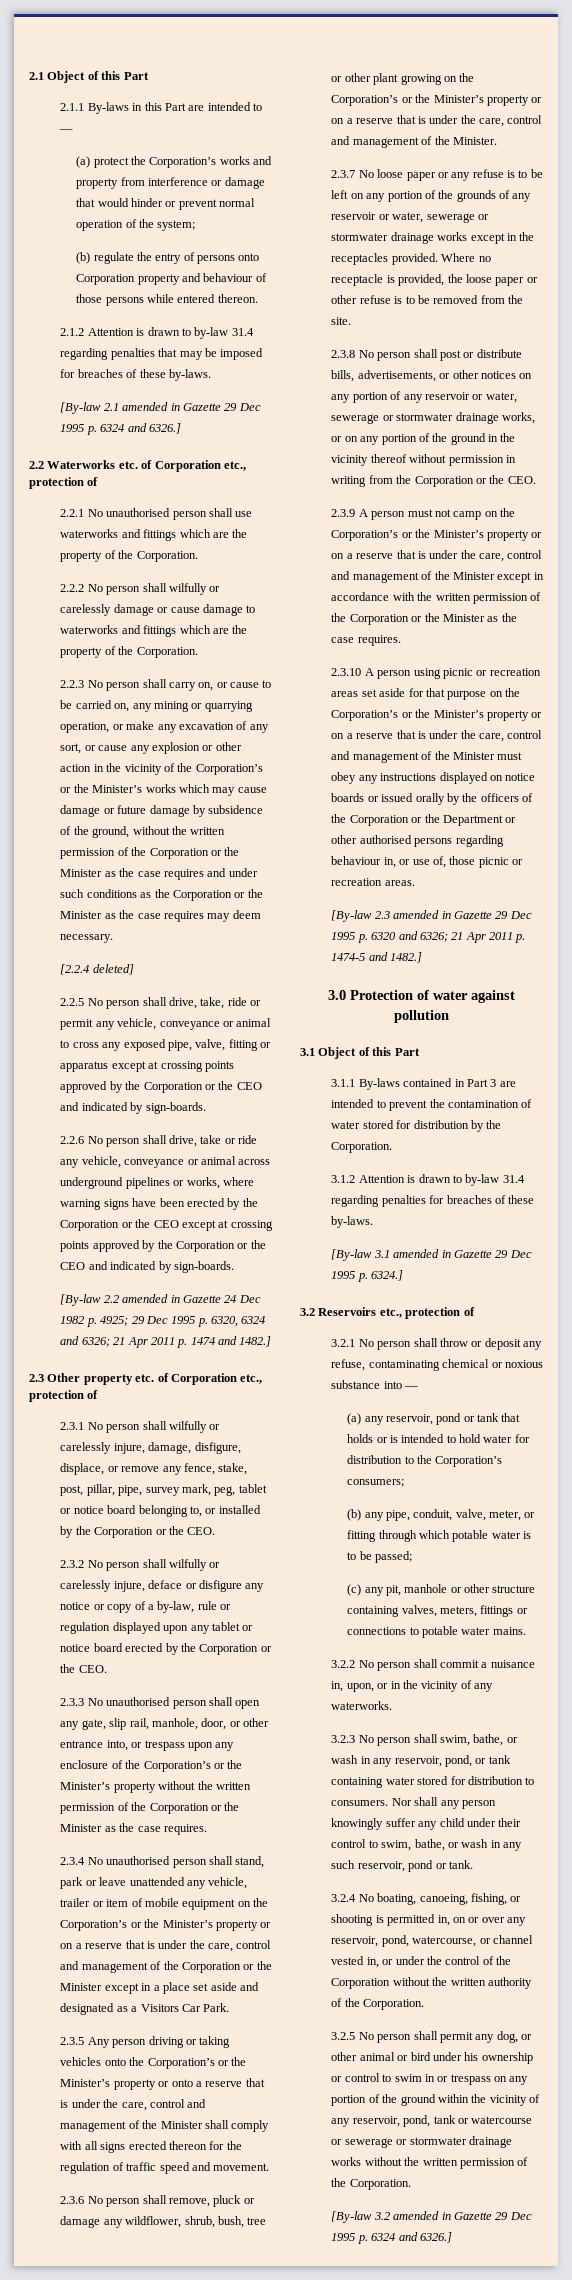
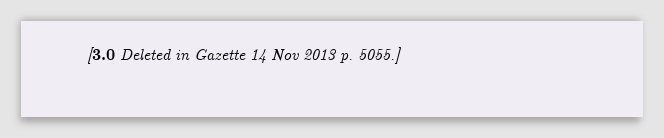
- 2.1 Object of this Part
- 2.1.1 By-laws in this Part are intended to —
- (a) protect the Corporation’s works and property from interference or damage that would hinder or prevent normal operation of the system;
- (b) regulate the entry of persons onto Corporation property and behaviour of those persons while entered thereon.
- 2.1.2 Attention is drawn to by-law 31.4 regarding penalties that may be imposed for breaches of these by-laws.
- [By-law 2.1 amended in Gazette 29 Dec 1995 p. 6324 and 6326.]
- 2.2 Waterworks etc. of Corporation etc., protection of
- 2.2.1 No unauthorised person shall use waterworks and fittings which are the property of the Corporation.
- 2.2.2 No person shall wilfully or carelessly damage or cause damage to waterworks and fittings which are the property of the Corporation.
- 2.2.3 No person shall carry on, or cause to be carried on, any mining or quarrying operation, or make any excavation of any sort, or cause any explosion or other action in the vicinity of the Corporation’s or the Minister’s works which may cause damage or future damage by subsidence of the ground, without the written permission of the Corporation or the Minister as the case requires and under such conditions as the Corporation or the Minister as the case requires may deem necessary.
- [2.2.4 deleted]
- 2.2.5 No person shall drive, take, ride or permit any vehicle, conveyance or animal to cross any exposed pipe, valve, fitting or apparatus except at crossing points approved by the Corporation or the CEO and indicated by sign-boards.
- 2.2.6 No person shall drive, take or ride any vehicle, conveyance or animal across underground pipelines or works, where warning signs have been erected by the Corporation or the CEO except at crossing points approved by the Corporation or the CEO and indicated by sign-boards.
- [By-law 2.2 amended in Gazette 24 Dec 1982 p. 4925; 29 Dec 1995 p. 6320, 6324 and 6326; 21 Apr 2011 p. 1474 and 1482.]
- 2.3 Other property etc. of Corporation etc., protection of
- 2.3.1 No person shall wilfully or carelessly injure, damage, disfigure, displace, or remove any fence, stake, post, pillar, pipe, survey mark, peg, tablet or notice board belonging to, or installed by the Corporation or the CEO.
- 2.3.2 No person shall wilfully or carelessly injure, deface or disfigure any notice or copy of a by-law, rule or regulation displayed upon any tablet or notice board erected by the Corporation or the CEO.
- 2.3.3 No unauthorised person shall open any gate, slip rail, manhole, door, or other entrance into, or trespass upon any enclosure of the Corporation’s or the Minister’s property without the written permission of the Corporation or the Minister as the case requires.
- 2.3.4 No unauthorised person shall stand, park or leave unattended any vehicle, trailer or item of mobile equipment on the Corporation’s or the Minister’s property or on a reserve that is under the care, control and management of the Corporation or the Minister except in a place set aside and designated as a Visitors Car Park.
- 2.3.5 Any person driving or taking vehicles onto the Corporation’s or the Minister’s property or onto a reserve that is under the care, control and management of the Minister shall comply with all signs erected thereon for the regulation of traffic speed and movement.
- 2.3.6 No person shall remove, pluck or damage any wildflower, shrub, bush, tree or other plant growing on the Corporation’s or the Minister’s property or on a reserve that is under the care, control and management of the Minister.
- 2.3.7 No loose paper or any refuse is to be left on any portion of the grounds of any reservoir or water, sewerage or stormwater drainage works except in the receptacles provided. Where no receptacle is provided, the loose paper or other refuse is to be removed from the site.
- 2.3.8 No person shall post or distribute bills, advertisements, or other notices on any portion of any reservoir or water, sewerage or stormwater drainage works, or on any portion of the ground in the vicinity thereof without permission in writing from the Corporation or the CEO.
- 2.3.9 A person must not camp on the Corporation’s or the Minister’s property or on a reserve that is under the care, control and management of the Minister except in accordance with the written permission of the Corporation or the Minister as the case requires.
- 2.3.10 A person using picnic or recreation areas set aside for that purpose on the Corporation’s or the Minister’s property or on a reserve that is under the care, control and management of the Minister must obey any instructions displayed on notice boards or issued orally by the officers of the Corporation or the Department or other authorised persons regarding behaviour in, or use of, those picnic or recreation areas.
- [By-law 2.3 amended in Gazette 29 Dec 1995 p. 6320 and 6326; 21 Apr 2011 p. 1474-5 and 1482.]
- 3.0 Protection of water against pollution
- 3.1 Object of this Part
- 3.1.1 By-laws contained in Part 3 are intended to prevent the contamination of water stored for distribution by the Corporation.
- 3.1.2 Attention is drawn to by-law 31.4 regarding penalties for breaches of these by-laws.
- [By-law 3.1 amended in Gazette 29 Dec 1995 p. 6324.]
- 3.2 Reservoirs etc., protection of
- 3.2.1 No person shall throw or deposit any refuse, contaminating chemical or noxious substance into —
- (a) any reservoir, pond or tank that holds or is intended to hold water for distribution to the Corporation’s consumers;
- (b) any pipe, conduit, valve, meter, or fitting through which potable water is to be passed;
- (c) any pit, manhole or other structure containing valves, meters, fittings or connections to potable water mains.
- 3.2.2 No person shall commit a nuisance in, upon, or in the vicinity of any waterworks.
- 3.2.3 No person shall swim, bathe, or wash in any reservoir, pond, or tank containing water stored for distribution to consumers. Nor shall any person knowingly suffer any child under their control to swim, bathe, or wash in any such reservoir, pond or tank.
- 3.2.4 No boating, canoeing, fishing, or shooting is permitted in, on or over any reservoir, pond, watercourse, or channel vested in, or under the control of the Corporation without the written authority of the Corporation.
- 3.2.5 No person shall permit any dog, or other animal or bird under his ownership or control to swim in or trespass on any portion of the ground within the vicinity of any reservoir, pond, tank or watercourse or sewerage or stormwater drainage works without the written permission of the Corporation.
- [By-law 3.2 amended in Gazette 29 Dec 1995 p. 6324 and 6326.]
+ [3.0 Deleted in Gazette 14 Nov 2013 p. 5055.]

